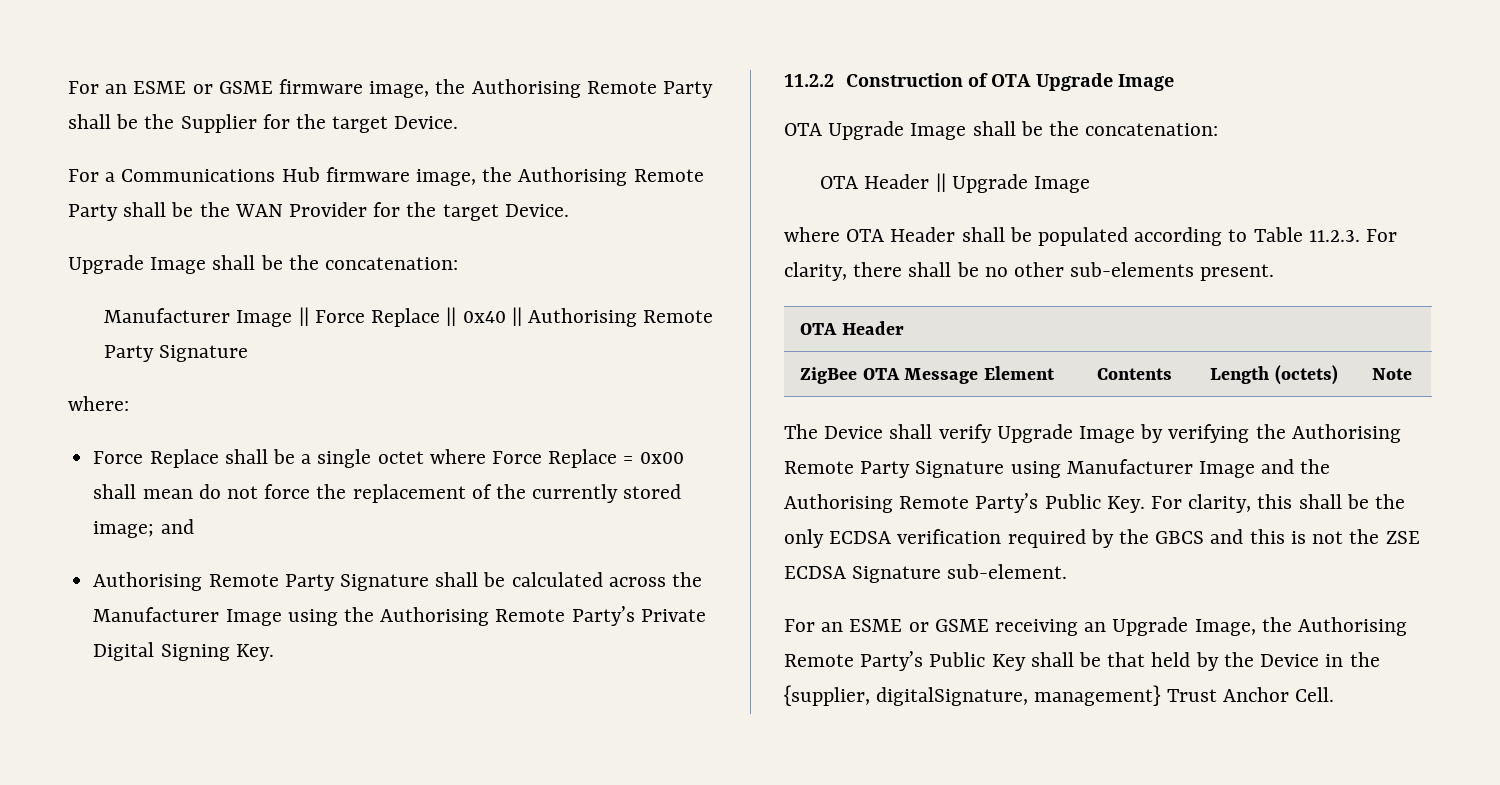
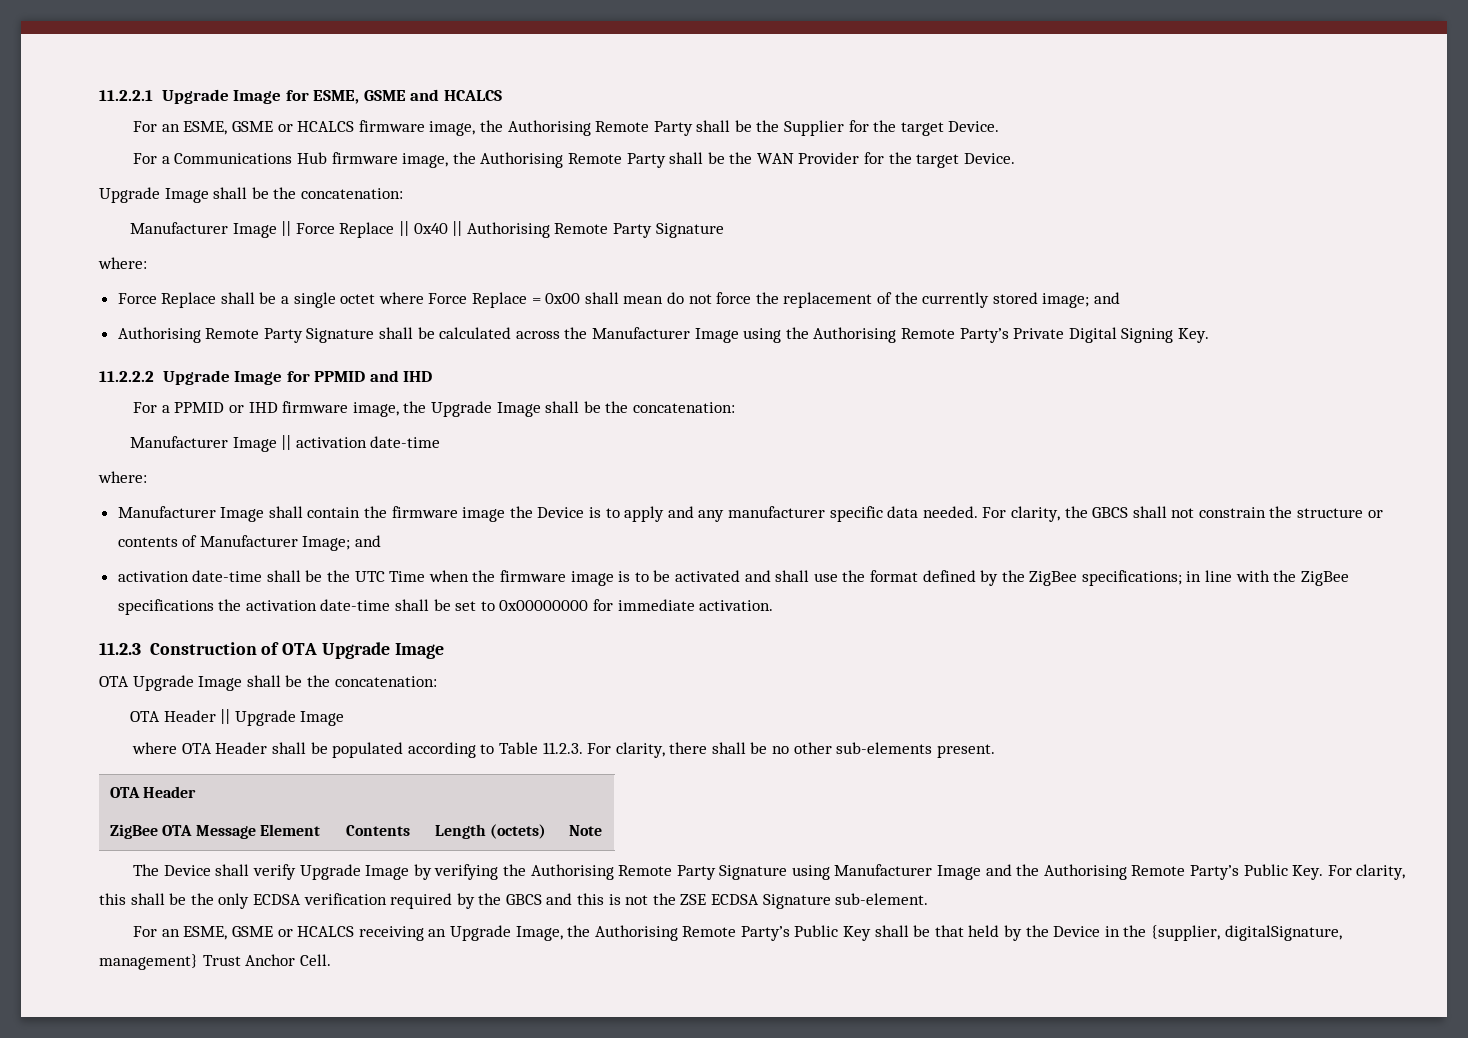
- For an ESME or GSME firmware image, the Authorising Remote Party shall be the Supplier for the target Device.
+ 11.2.2.1 Upgrade Image for ESME, GSME and HCALCS
+ For an ESME, GSME or HCALCS firmware image, the Authorising Remote Party shall be the Supplier for the target Device.
- 11.2.2 Construction of OTA Upgrade Image
+ 11.2.2.2 Upgrade Image for PPMID and IHD
+ For a PPMID or IHD firmware image, the Upgrade Image shall be the concatenation:
+ Manufacturer Image || activation date-time
+ where:
+ Manufacturer Image shall contain the firmware image the Device is to apply and any manufacturer specific data needed. For clarity, the GBCS shall not constrain the structure or contents of Manufacturer Image; and
+ activation date-time shall be the UTC Time when the firmware image is to be activated and shall use the format defined by the ZigBee specifications; in line with the ZigBee specifications the activation date-time shall be set to 0x00000000 for immediate activation.
+ 11.2.3 Construction of OTA Upgrade Image
- For an ESME or GSME receiving an Upgrade Image, the Authorising Remote Party’s Public Key shall be that held by the Device in the {supplier, digitalSignature, management} Trust Anchor Cell.
+ For an ESME, GSME or HCALCS receiving an Upgrade Image, the Authorising Remote Party’s Public Key shall be that held by the Device in the {supplier, digitalSignature, management} Trust Anchor Cell.

